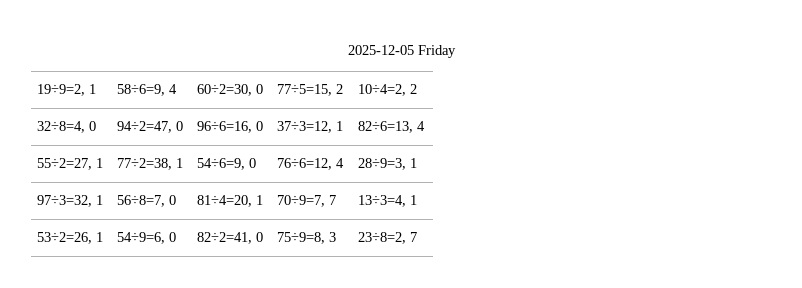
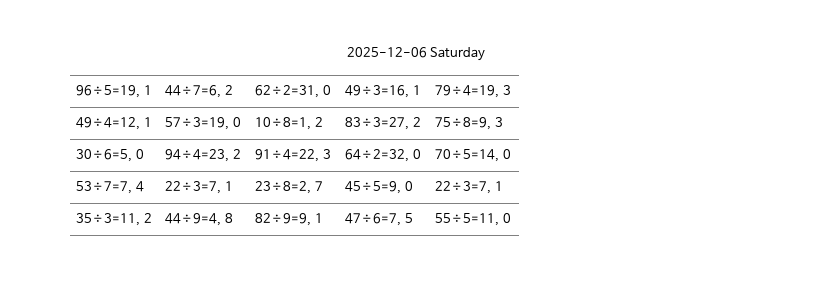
- 2025-12-05 Friday
- 19÷9=2, 1 | 58÷6=9, 4 | 60÷2=30, 0 | 77÷5=15, 2 | 10÷4=2, 2
- 32÷8=4, 0 | 94÷2=47, 0 | 96÷6=16, 0 | 37÷3=12, 1 | 82÷6=13, 4
- 55÷2=27, 1 | 77÷2=38, 1 | 54÷6=9, 0 | 76÷6=12, 4 | 28÷9=3, 1
- 97÷3=32, 1 | 56÷8=7, 0 | 81÷4=20, 1 | 70÷9=7, 7 | 13÷3=4, 1
- 53÷2=26, 1 | 54÷9=6, 0 | 82÷2=41, 0 | 75÷9=8, 3 | 23÷8=2, 7
+ 2025-12-06 Saturday
+ 96÷5=19, 1 | 44÷7=6, 2 | 62÷2=31, 0 | 49÷3=16, 1 | 79÷4=19, 3
+ 49÷4=12, 1 | 57÷3=19, 0 | 10÷8=1, 2 | 83÷3=27, 2 | 75÷8=9, 3
+ 30÷6=5, 0 | 94÷4=23, 2 | 91÷4=22, 3 | 64÷2=32, 0 | 70÷5=14, 0
+ 53÷7=7, 4 | 22÷3=7, 1 | 23÷8=2, 7 | 45÷5=9, 0 | 22÷3=7, 1
+ 35÷3=11, 2 | 44÷9=4, 8 | 82÷9=9, 1 | 47÷6=7, 5 | 55÷5=11, 0

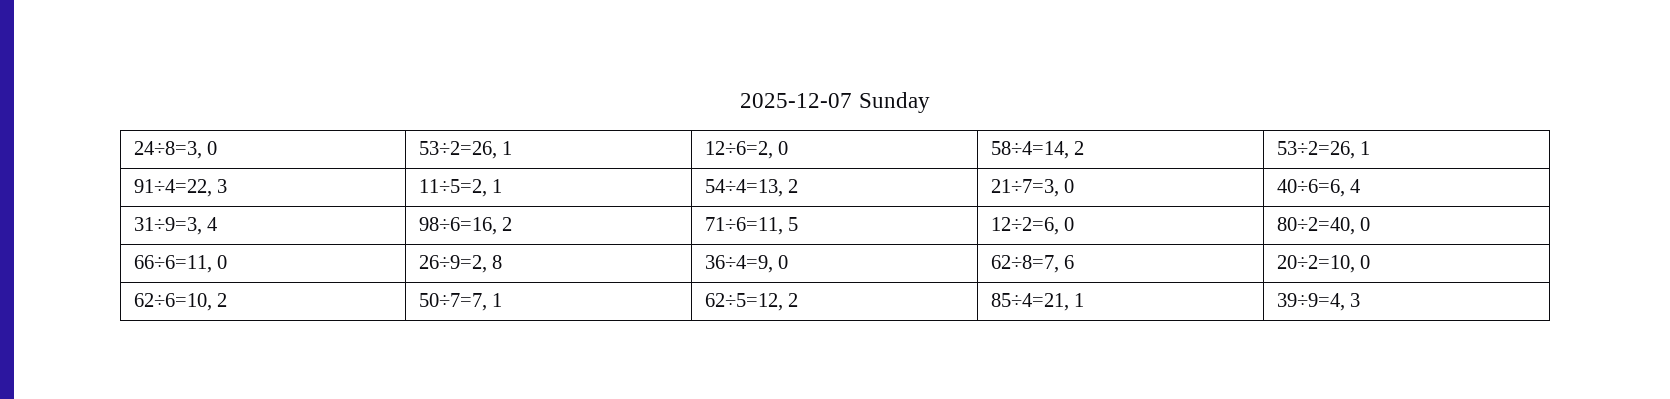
- 2025-12-06 Saturday
- 96÷5=19, 1 | 44÷7=6, 2 | 62÷2=31, 0 | 49÷3=16, 1 | 79÷4=19, 3
- 49÷4=12, 1 | 57÷3=19, 0 | 10÷8=1, 2 | 83÷3=27, 2 | 75÷8=9, 3
- 30÷6=5, 0 | 94÷4=23, 2 | 91÷4=22, 3 | 64÷2=32, 0 | 70÷5=14, 0
- 53÷7=7, 4 | 22÷3=7, 1 | 23÷8=2, 7 | 45÷5=9, 0 | 22÷3=7, 1
- 35÷3=11, 2 | 44÷9=4, 8 | 82÷9=9, 1 | 47÷6=7, 5 | 55÷5=11, 0
+ 2025-12-07 Sunday
+ 24÷8=3, 0 | 53÷2=26, 1 | 12÷6=2, 0 | 58÷4=14, 2 | 53÷2=26, 1
+ 91÷4=22, 3 | 11÷5=2, 1 | 54÷4=13, 2 | 21÷7=3, 0 | 40÷6=6, 4
+ 31÷9=3, 4 | 98÷6=16, 2 | 71÷6=11, 5 | 12÷2=6, 0 | 80÷2=40, 0
+ 66÷6=11, 0 | 26÷9=2, 8 | 36÷4=9, 0 | 62÷8=7, 6 | 20÷2=10, 0
+ 62÷6=10, 2 | 50÷7=7, 1 | 62÷5=12, 2 | 85÷4=21, 1 | 39÷9=4, 3

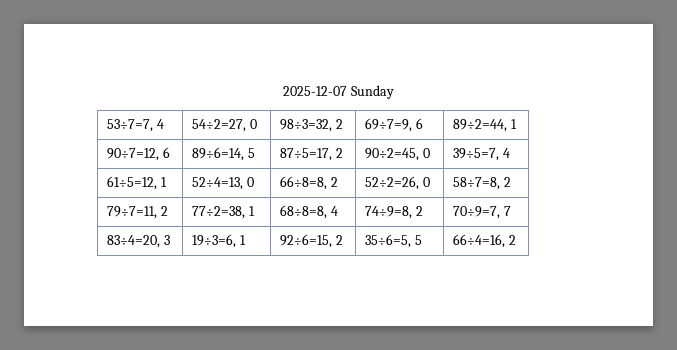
- 24÷8=3, 0 | 53÷2=26, 1 | 12÷6=2, 0 | 58÷4=14, 2 | 53÷2=26, 1
- 91÷4=22, 3 | 11÷5=2, 1 | 54÷4=13, 2 | 21÷7=3, 0 | 40÷6=6, 4
- 31÷9=3, 4 | 98÷6=16, 2 | 71÷6=11, 5 | 12÷2=6, 0 | 80÷2=40, 0
- 66÷6=11, 0 | 26÷9=2, 8 | 36÷4=9, 0 | 62÷8=7, 6 | 20÷2=10, 0
- 62÷6=10, 2 | 50÷7=7, 1 | 62÷5=12, 2 | 85÷4=21, 1 | 39÷9=4, 3
+ 53÷7=7, 4 | 54÷2=27, 0 | 98÷3=32, 2 | 69÷7=9, 6 | 89÷2=44, 1
+ 90÷7=12, 6 | 89÷6=14, 5 | 87÷5=17, 2 | 90÷2=45, 0 | 39÷5=7, 4
+ 61÷5=12, 1 | 52÷4=13, 0 | 66÷8=8, 2 | 52÷2=26, 0 | 58÷7=8, 2
+ 79÷7=11, 2 | 77÷2=38, 1 | 68÷8=8, 4 | 74÷9=8, 2 | 70÷9=7, 7
+ 83÷4=20, 3 | 19÷3=6, 1 | 92÷6=15, 2 | 35÷6=5, 5 | 66÷4=16, 2

